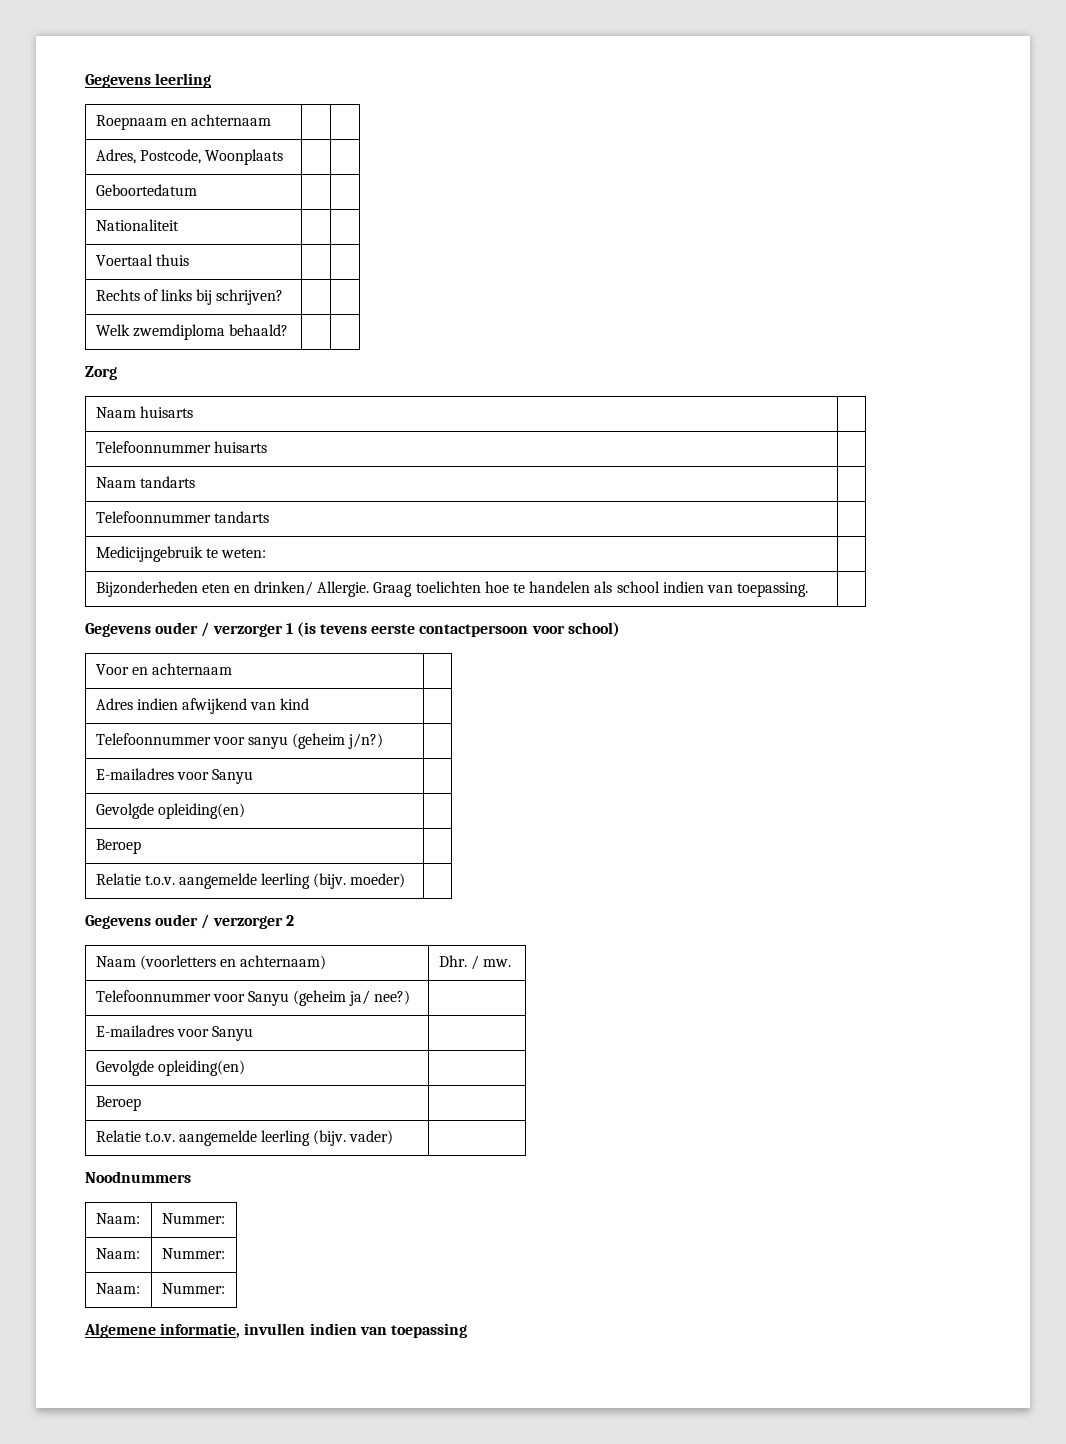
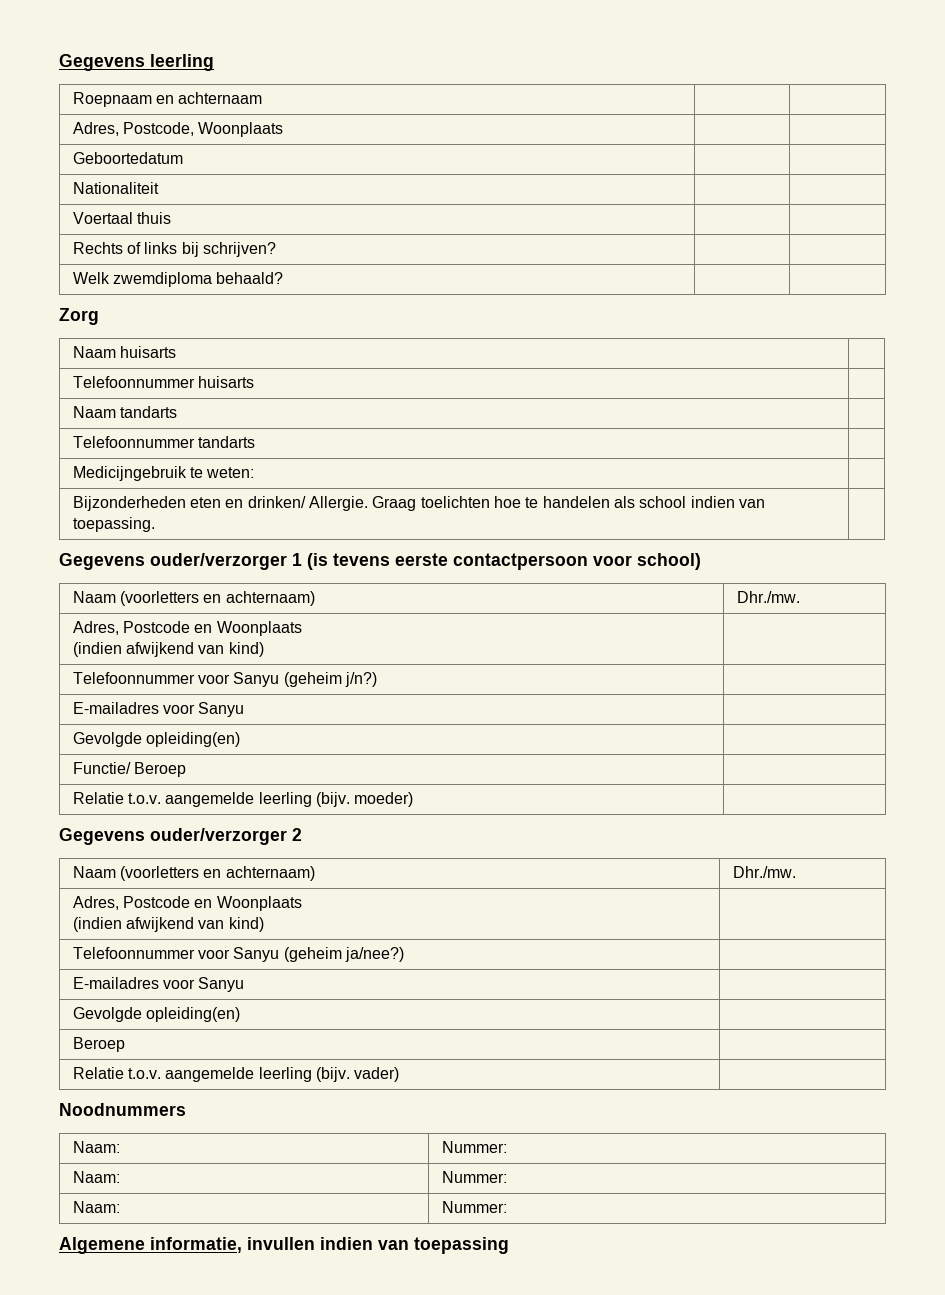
- Gegevens ouder / verzorger 1 (is tevens eerste contactpersoon voor school)
- Voor en achternaam |
- Adres indien afwijkend van kind |
- Telefoonnummer voor sanyu (geheim j/n?) |
+ Gegevens ouder/verzorger 1 (is tevens eerste contactpersoon voor school)
+ Naam (voorletters en achternaam) | Dhr./mw.
+ Adres, Postcode en Woonplaats
+ (indien afwijkend van kind) |
+ Telefoonnummer voor Sanyu (geheim j/n?) |
  E-mailadres voor Sanyu |
  Gevolgde opleiding(en) |
- Beroep |
+ Functie/ Beroep |
- Gegevens ouder / verzorger 2
- Naam (voorletters en achternaam) | Dhr. / mw.
- Telefoonnummer voor Sanyu (geheim ja/ nee?) |
+ Gegevens ouder/verzorger 2
+ Naam (voorletters en achternaam) | Dhr./mw.
+ Adres, Postcode en Woonplaats
+ (indien afwijkend van kind) |
+ Telefoonnummer voor Sanyu (geheim ja/nee?) |

